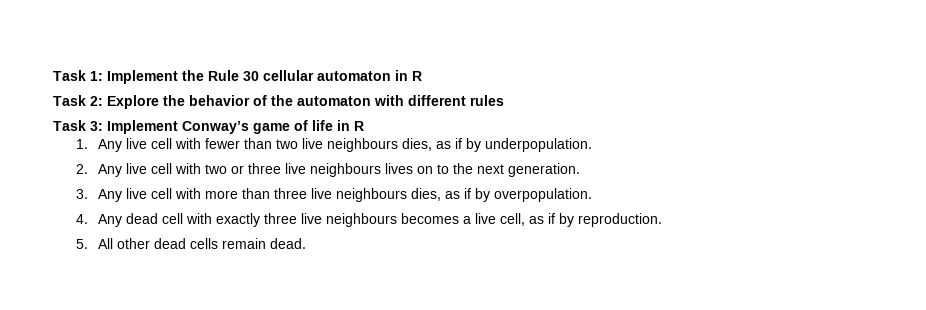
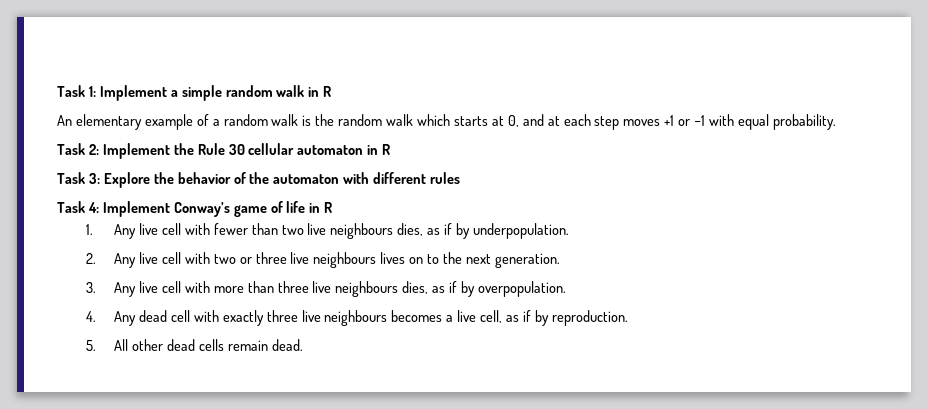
- Task 1: Implement the Rule 30 cellular automaton in R
+ Task 1: Implement a simple random walk in R
+ An elementary example of a random walk is the random walk which starts at 0, and at each step moves +1 or −1 with equal probability.
+ Task 2: Implement the Rule 30 cellular automaton in R
- Task 2: Explore the behavior of the automaton with different rules
+ Task 3: Explore the behavior of the automaton with different rules
- Task 3: Implement Conway’s game of life in R
+ Task 4: Implement Conway’s game of life in R

